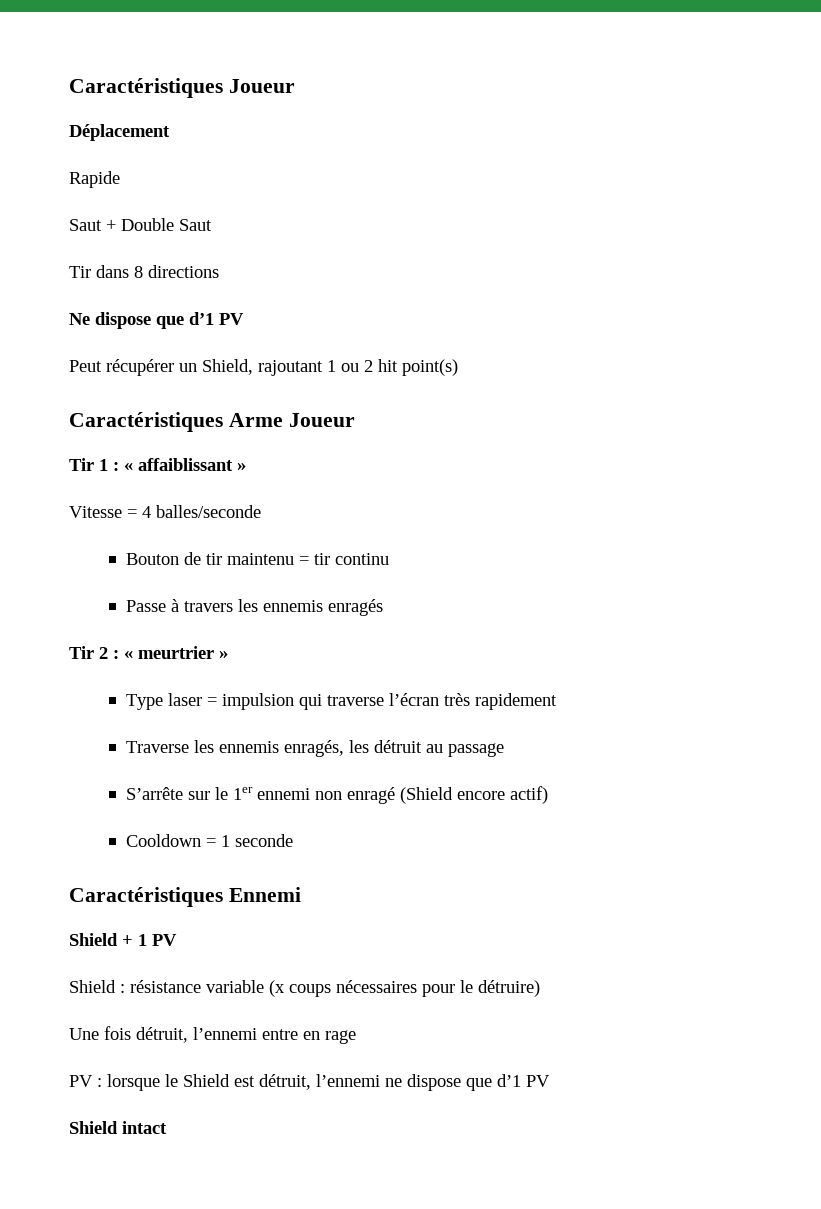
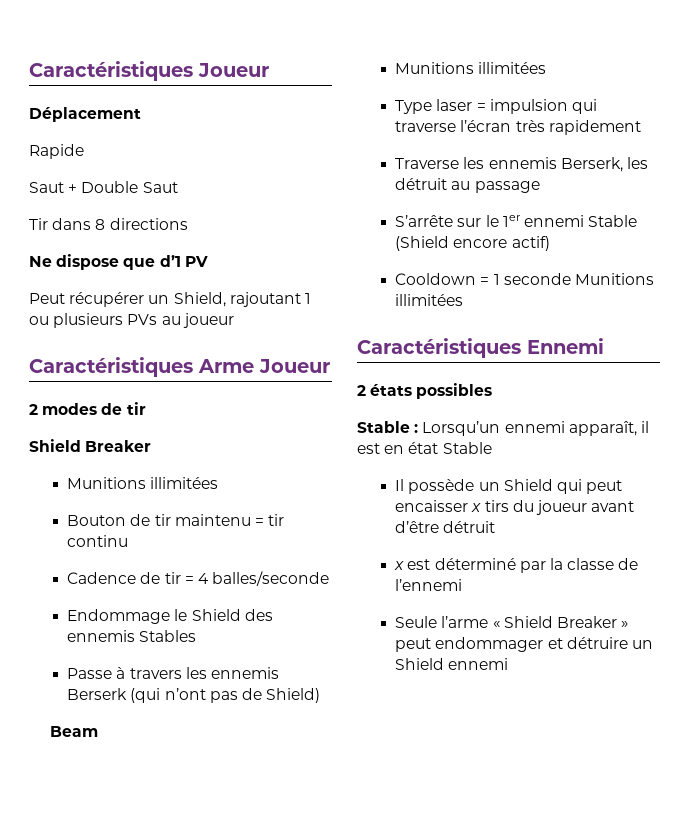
- Peut récupérer un Shield, rajoutant 1 ou 2 hit point(s)
+ Peut récupérer un Shield, rajoutant 1 ou plusieurs PVs au joueur
- Tir 1 : « affaiblissant »
- Vitesse = 4 balles/seconde
+ 2 modes de tir
+ Shield Breaker
+ Munitions illimitées
+ Cadence de tir = 4 balles/seconde
+ Endommage le Shield des ennemis Stables
- Passe à travers les ennemis enragés
- Tir 2 : « meurtrier »
+ Passe à travers les ennemis Berserk (qui n’ont pas de Shield)
+ Beam
+ Munitions illimitées
- Traverse les ennemis enragés, les détruit au passage
+ Traverse les ennemis Berserk, les détruit au passage
- S’arrête sur le 1er ennemi non enragé (Shield encore actif)
+ S’arrête sur le 1er ennemi Stable (Shield encore actif)
- Cooldown = 1 seconde
+ Cooldown = 1 seconde Munitions illimitées
- Shield + 1 PV
- Shield : résistance variable (x coups nécessaires pour le détruire)
- Une fois détruit, l’ennemi entre en rage
- PV : lorsque le Shield est détruit, l’ennemi ne dispose que d’1 PV
- Shield intact
+ 2 états possibles
+ Stable : Lorsqu’un ennemi apparaît, il est en état Stable
+ Il possède un Shield qui peut encaisser x tirs du joueur avant d’être détruit
+ x est déterminé par la classe de l’ennemi
+ Seule l’arme « Shield Breaker » peut endommager et détruire un Shield ennemi

